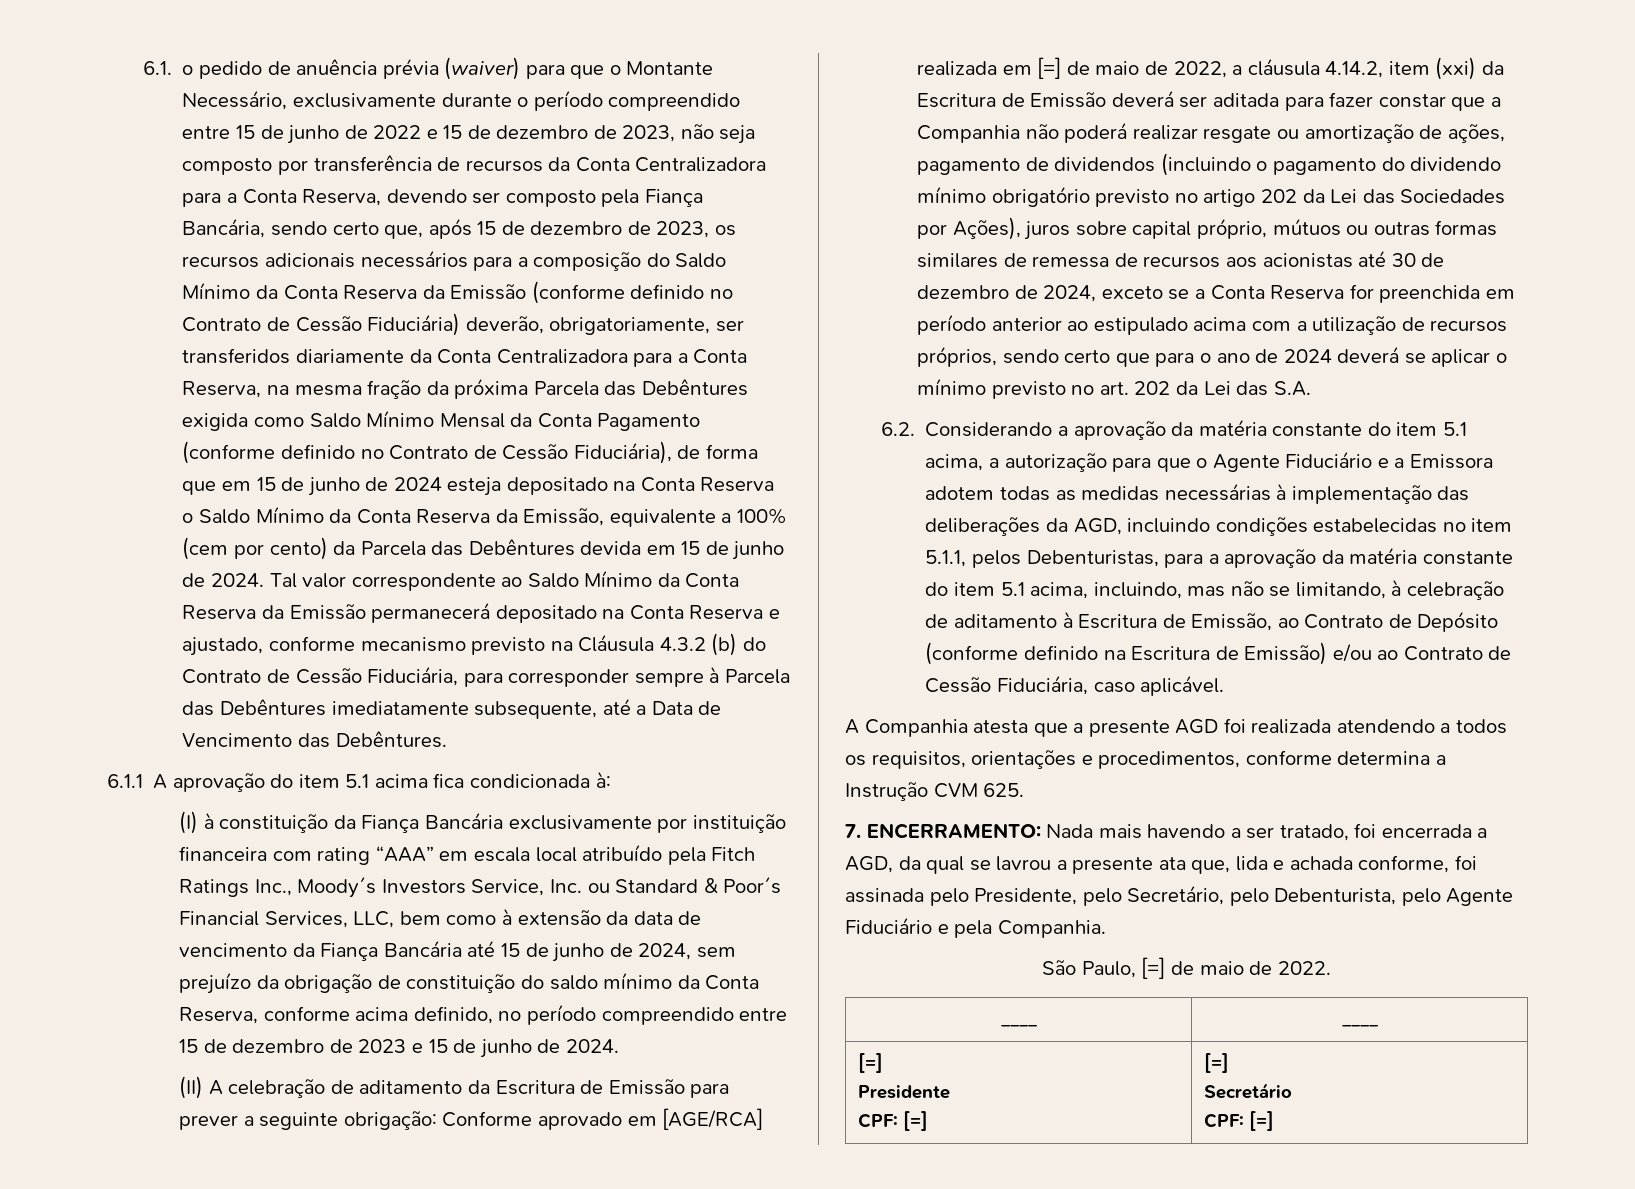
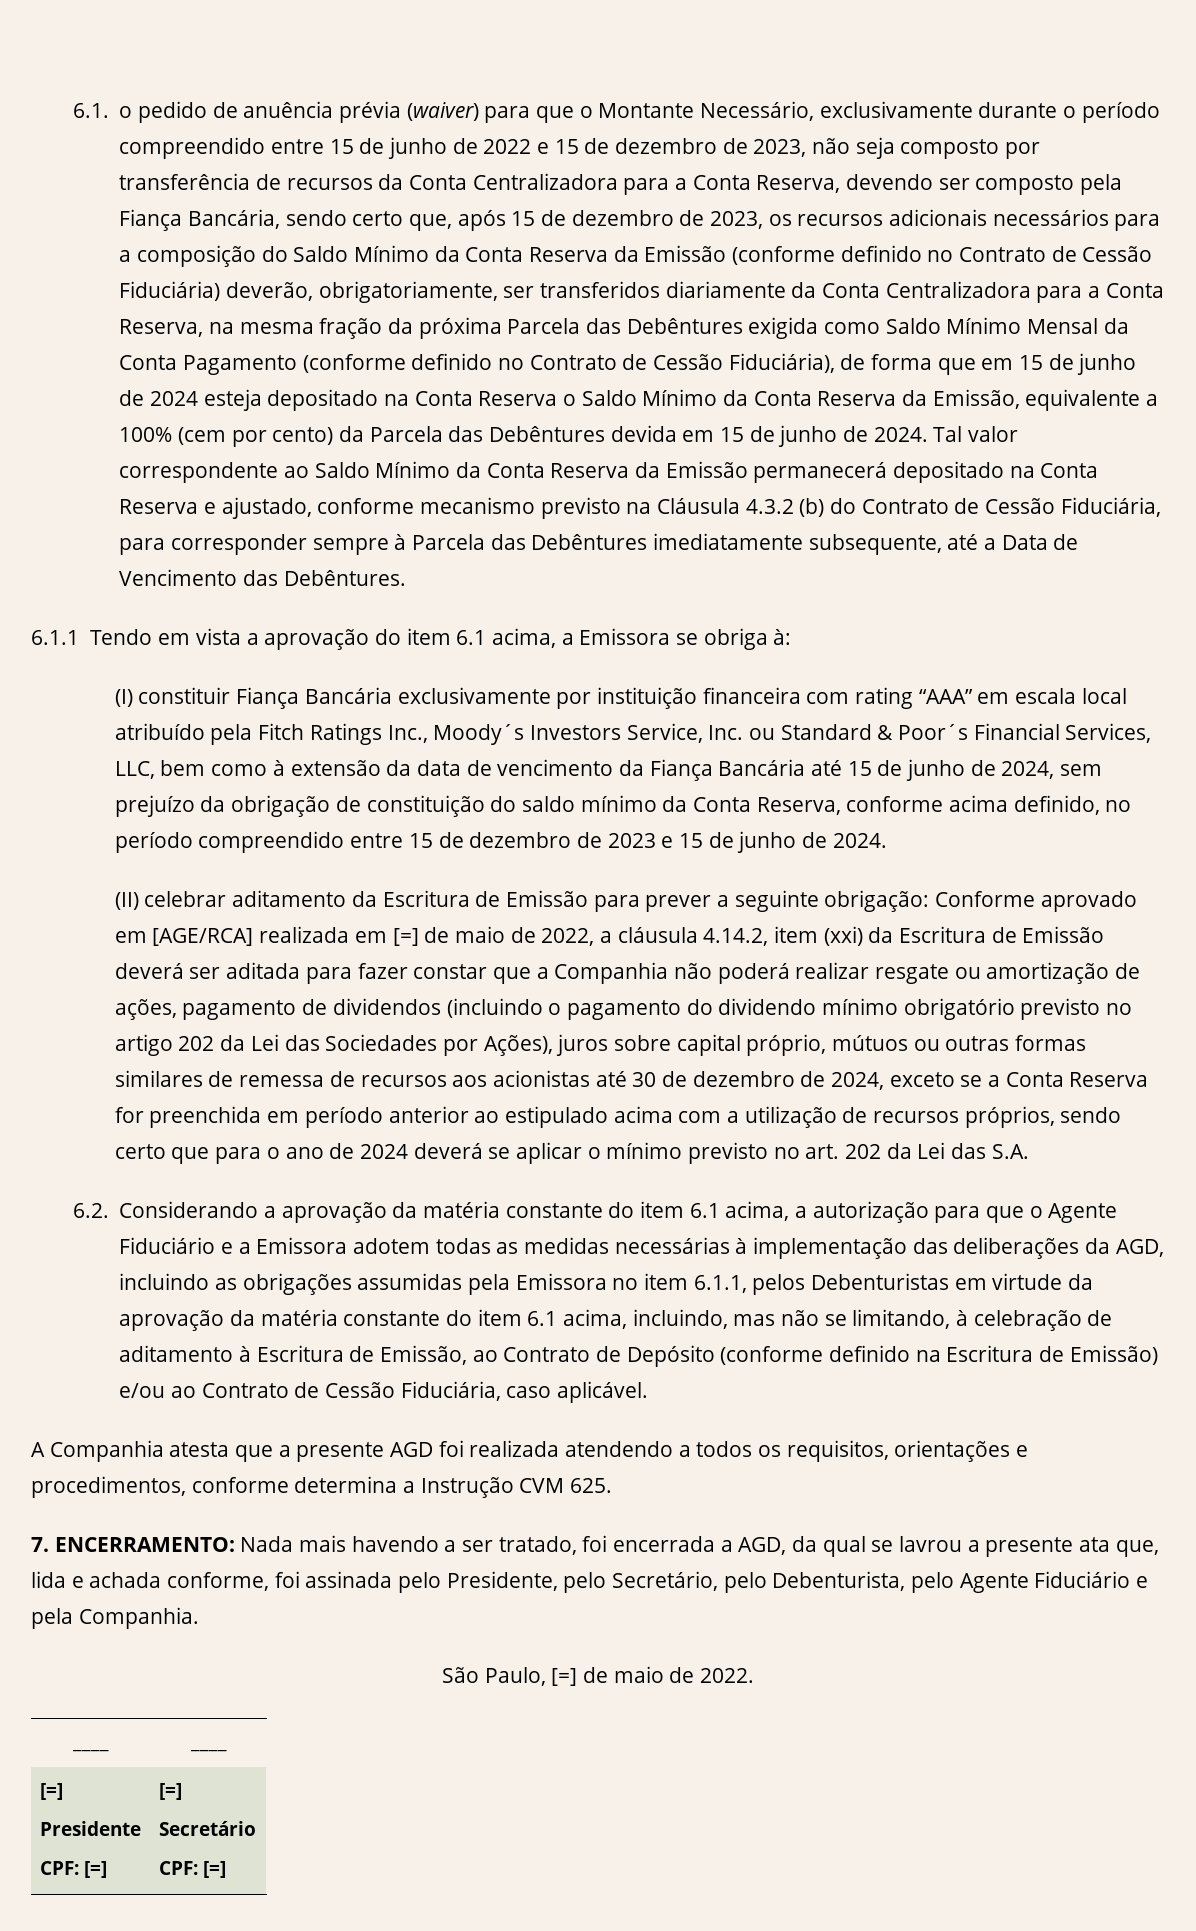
- 6.1.1 A aprovação do item 5.1 acima fica condicionada à:
+ 6.1.1 Tendo em vista a aprovação do item 6.1 acima, a Emissora se obriga à:
- (I) à constituição da Fiança Bancária exclusivamente por instituição financeira com rating “AAA” em escala local atribuído pela Fitch Ratings Inc., Moody´s Investors Service, Inc. ou Standard & Poor´s Financial Services, LLC, bem como à extensão da data de vencimento da Fiança Bancária até 15 de junho de 2024, sem prejuízo da obrigação de constituição do saldo mínimo da Conta Reserva, conforme acima definido, no período compreendido entre 15 de dezembro de 2023 e 15 de junho de 2024.
+ (I) constituir Fiança Bancária exclusivamente por instituição financeira com rating “AAA” em escala local atribuído pela Fitch Ratings Inc., Moody´s Investors Service, Inc. ou Standard & Poor´s Financial Services, LLC, bem como à extensão da data de vencimento da Fiança Bancária até 15 de junho de 2024, sem prejuízo da obrigação de constituição do saldo mínimo da Conta Reserva, conforme acima definido, no período compreendido entre 15 de dezembro de 2023 e 15 de junho de 2024.
- (II) A celebração de aditamento da Escritura de Emissão para prever a seguinte obrigação:
+ (II) celebrar aditamento da Escritura de Emissão para prever a seguinte obrigação:
- 6.2. Considerando a aprovação da matéria constante do item 5.1 acima, a autorização para que o Agente Fiduciário e a Emissora adotem todas as medidas necessárias à implementação das deliberações da AGD, incluindo condições estabelecidas no item 5.1.1, pelos Debenturistas, para a aprovação da matéria constante do item 5.1 acima, incluindo, mas não se limitando, à celebração de aditamento à Escritura de Emissão, ao Contrato de Depósito (conforme definido na Escritura de Emissão) e/ou ao Contrato de Cessão Fiduciária, caso aplicável.
+ 6.2. Considerando a aprovação da matéria constante do item 6.1 acima, a autorização para que o Agente Fiduciário e a Emissora adotem todas as medidas necessárias à implementação das deliberações da AGD, incluindo as obrigações assumidas pela Emissora no item 6.1.1, pelos Debenturistas em virtude da aprovação da matéria constante do item 6.1 acima, incluindo, mas não se limitando, à celebração de aditamento à Escritura de Emissão, ao Contrato de Depósito (conforme definido na Escritura de Emissão) e/ou ao Contrato de Cessão Fiduciária, caso aplicável.

